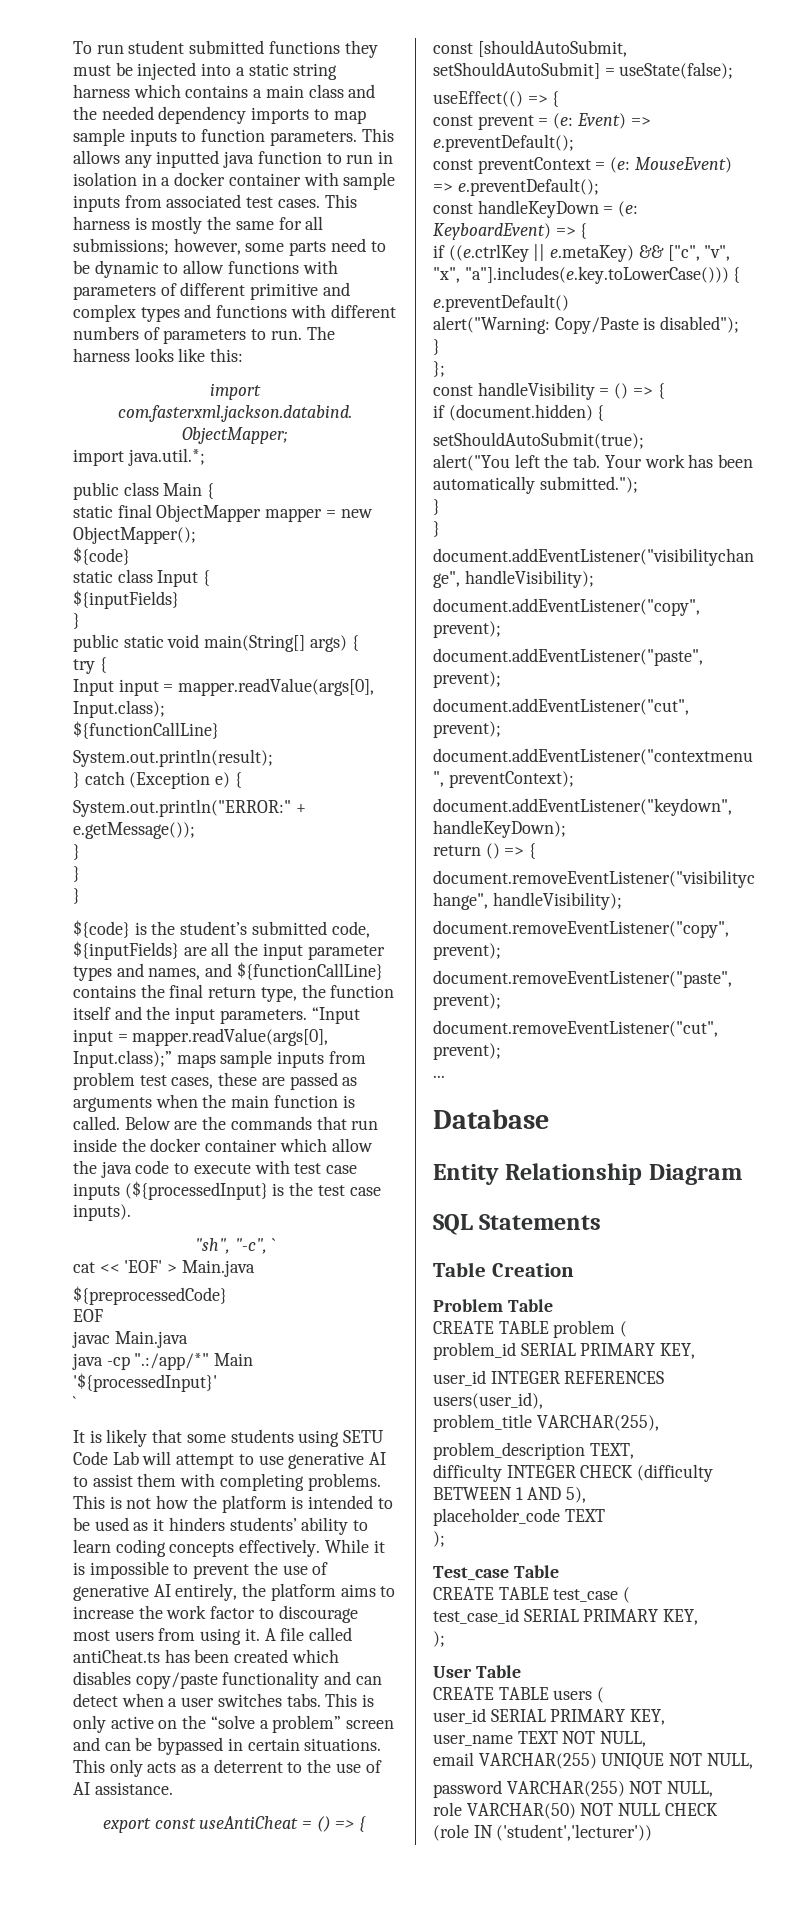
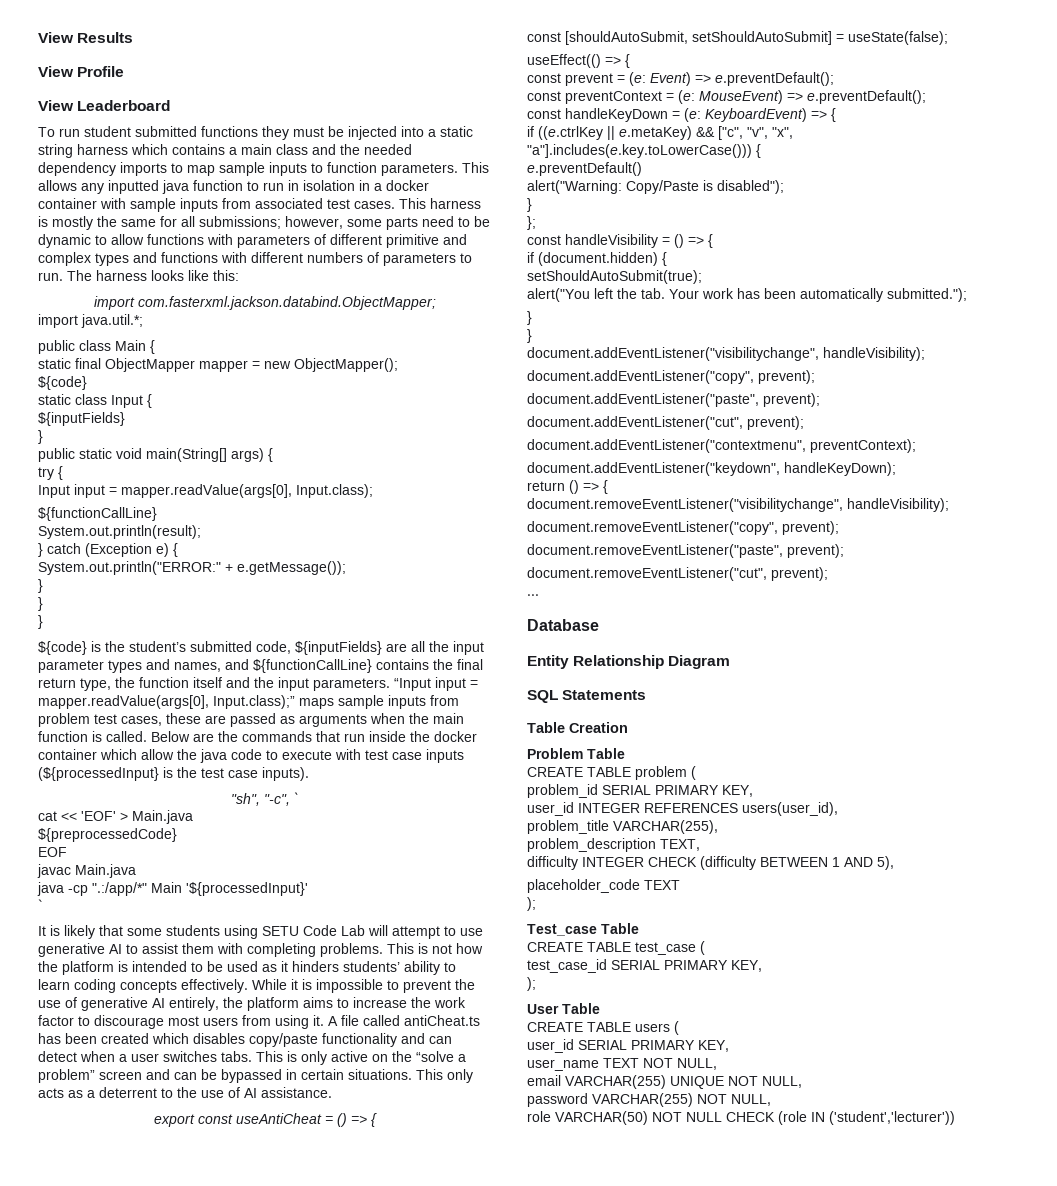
+ View Results
+ View Profile
+ View Leaderboard

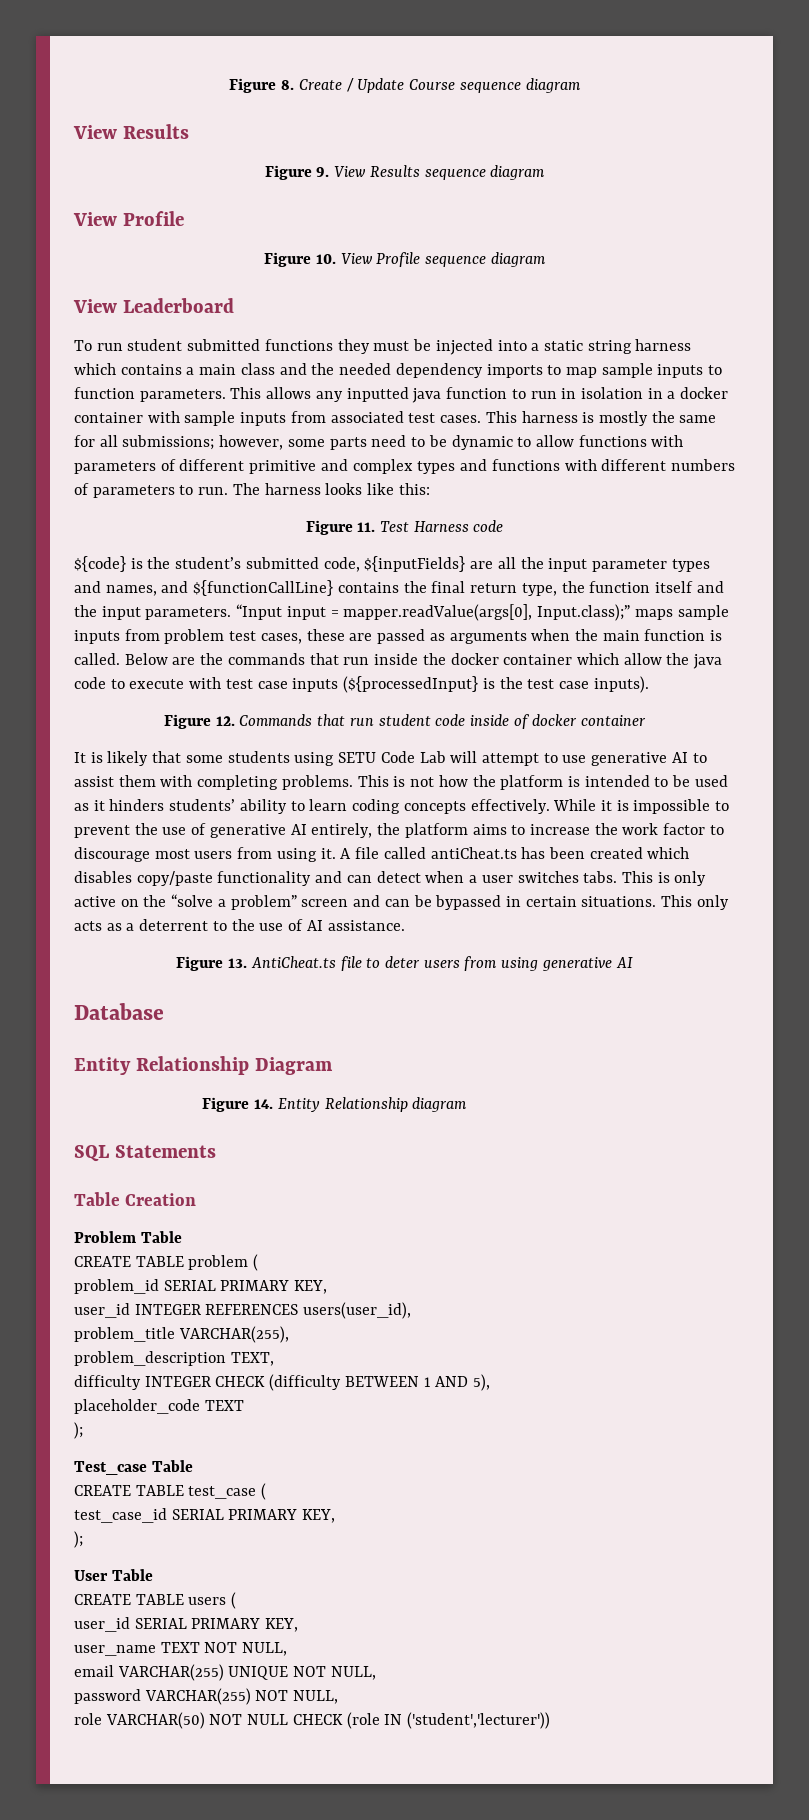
+ Figure 8. Create / Update Course sequence diagram
  View Results
+ Figure 9. View Results sequence diagram
  View Profile
+ Figure 10. View Profile sequence diagram
- import com.fasterxml.jackson.databind.ObjectMapper;
- import java.util.*;
- public class Main {
- static final ObjectMapper mapper = new ObjectMapper();
- ${code}
- static class Input {
- ${inputFields}
- }
- public static void main(String[] args) {
- try {
- Input input = mapper.readValue(args[0], Input.class);
- ${functionCallLine}
- System.out.println(result);
- } catch (Exception e) {
- System.out.println("ERROR:" + e.getMessage());
- }
- }
- }
+ Figure 11. Test Harness code
- "sh", "-c", `
- cat << 'EOF' > Main.java
- ${preprocessedCode}
- EOF
- javac Main.java
- java -cp ".:/app/*" Main '${processedInput}'
- `
+ Figure 12. Commands that run student code inside of docker container
- export const useAntiCheat = () => {
- const [shouldAutoSubmit, setShouldAutoSubmit] = useState(false);
- useEffect(() => {
- const prevent = (e: Event) => e.preventDefault();
- const preventContext = (e: MouseEvent) => e.preventDefault();
- const handleKeyDown = (e: KeyboardEvent) => {
- if ((e.ctrlKey || e.metaKey) && ["c", "v", "x", "a"].includes(e.key.toLowerCase())) {
- e.preventDefault()
- alert("Warning: Copy/Paste is disabled");
- }
- };
- const handleVisibility = () => {
- if (document.hidden) {
- setShouldAutoSubmit(true);
- alert("You left the tab. Your work has been automatically submitted.");
- }
- }
- document.addEventListener("visibilitychange", handleVisibility);
- document.addEventListener("copy", prevent);
- document.addEventListener("paste", prevent);
- document.addEventListener("cut", prevent);
- document.addEventListener("contextmenu", preventContext);
- document.addEventListener("keydown", handleKeyDown);
- return () => {
- document.removeEventListener("visibilitychange", handleVisibility);
- document.removeEventListener("copy", prevent);
- document.removeEventListener("paste", prevent);
- document.removeEventListener("cut", prevent);
- ...
+ Figure 13. AntiCheat.ts file to deter users from using generative AI
+ Figure 14. Entity Relationship diagram

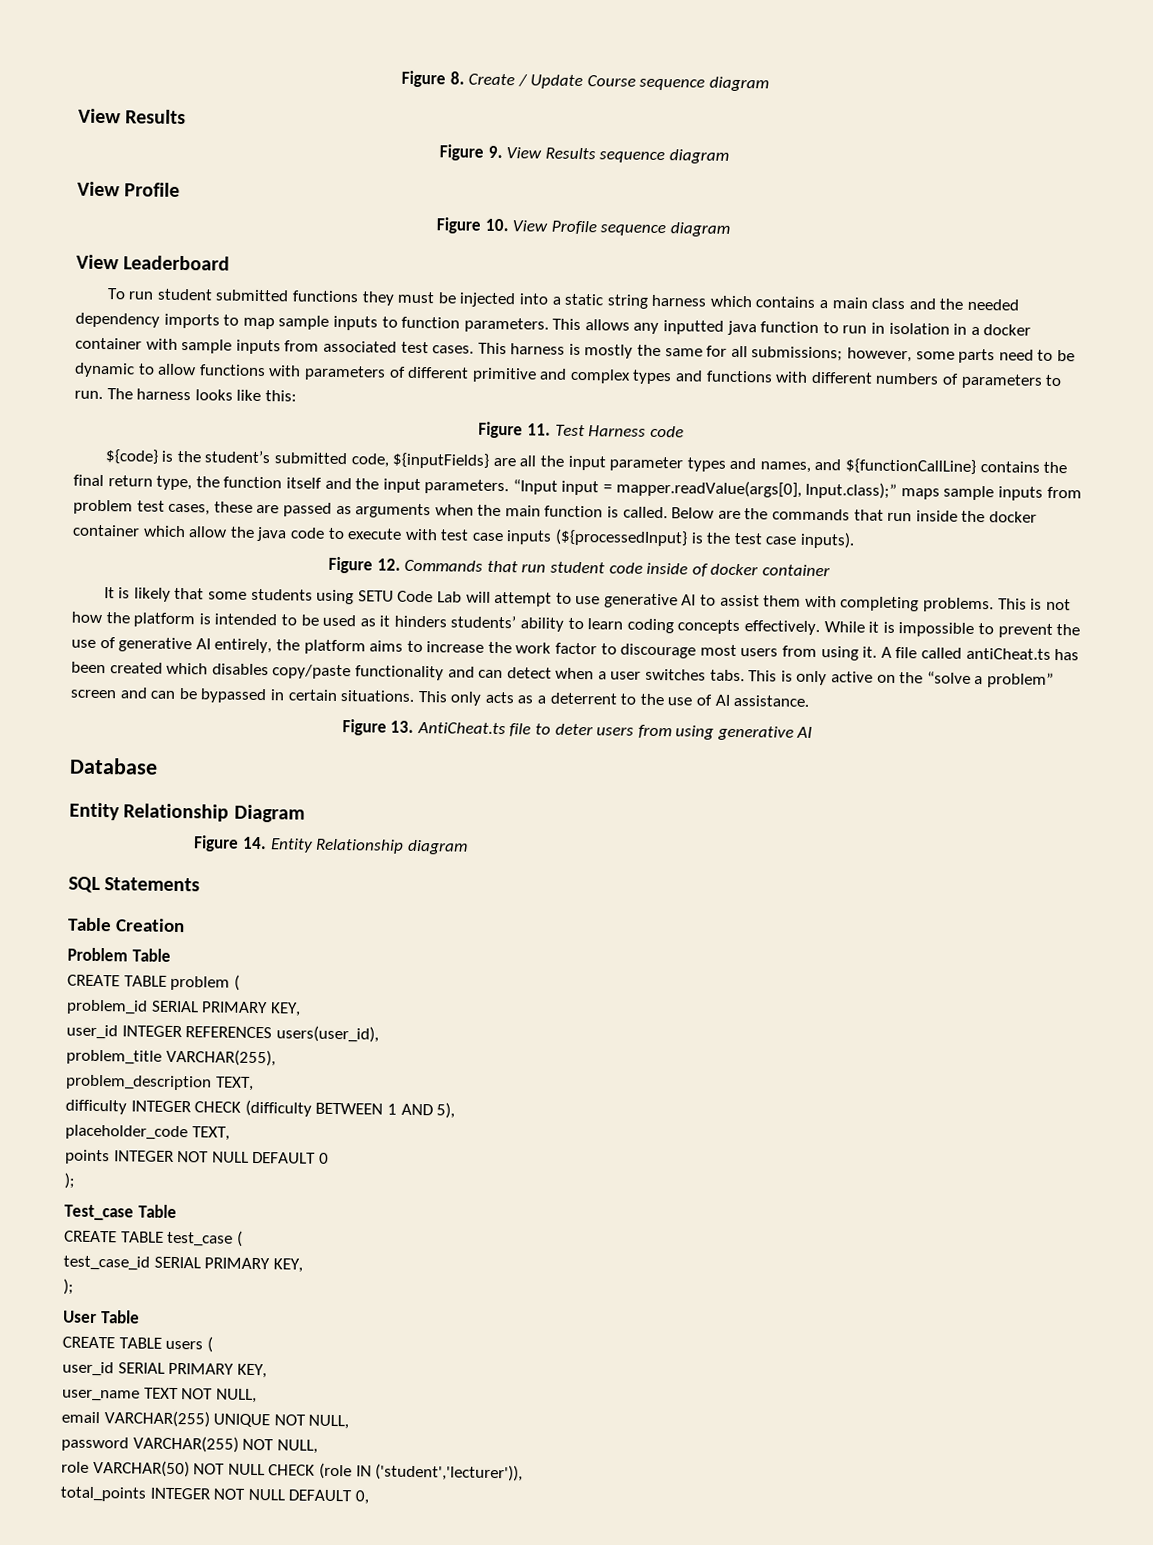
- placeholder_code TEXT
+ placeholder_code TEXT,
+ points INTEGER NOT NULL DEFAULT 0
- role VARCHAR(50) NOT NULL CHECK (role IN ('student','lecturer'))
+ role VARCHAR(50) NOT NULL CHECK (role IN ('student','lecturer')),
+ total_points INTEGER NOT NULL DEFAULT 0,

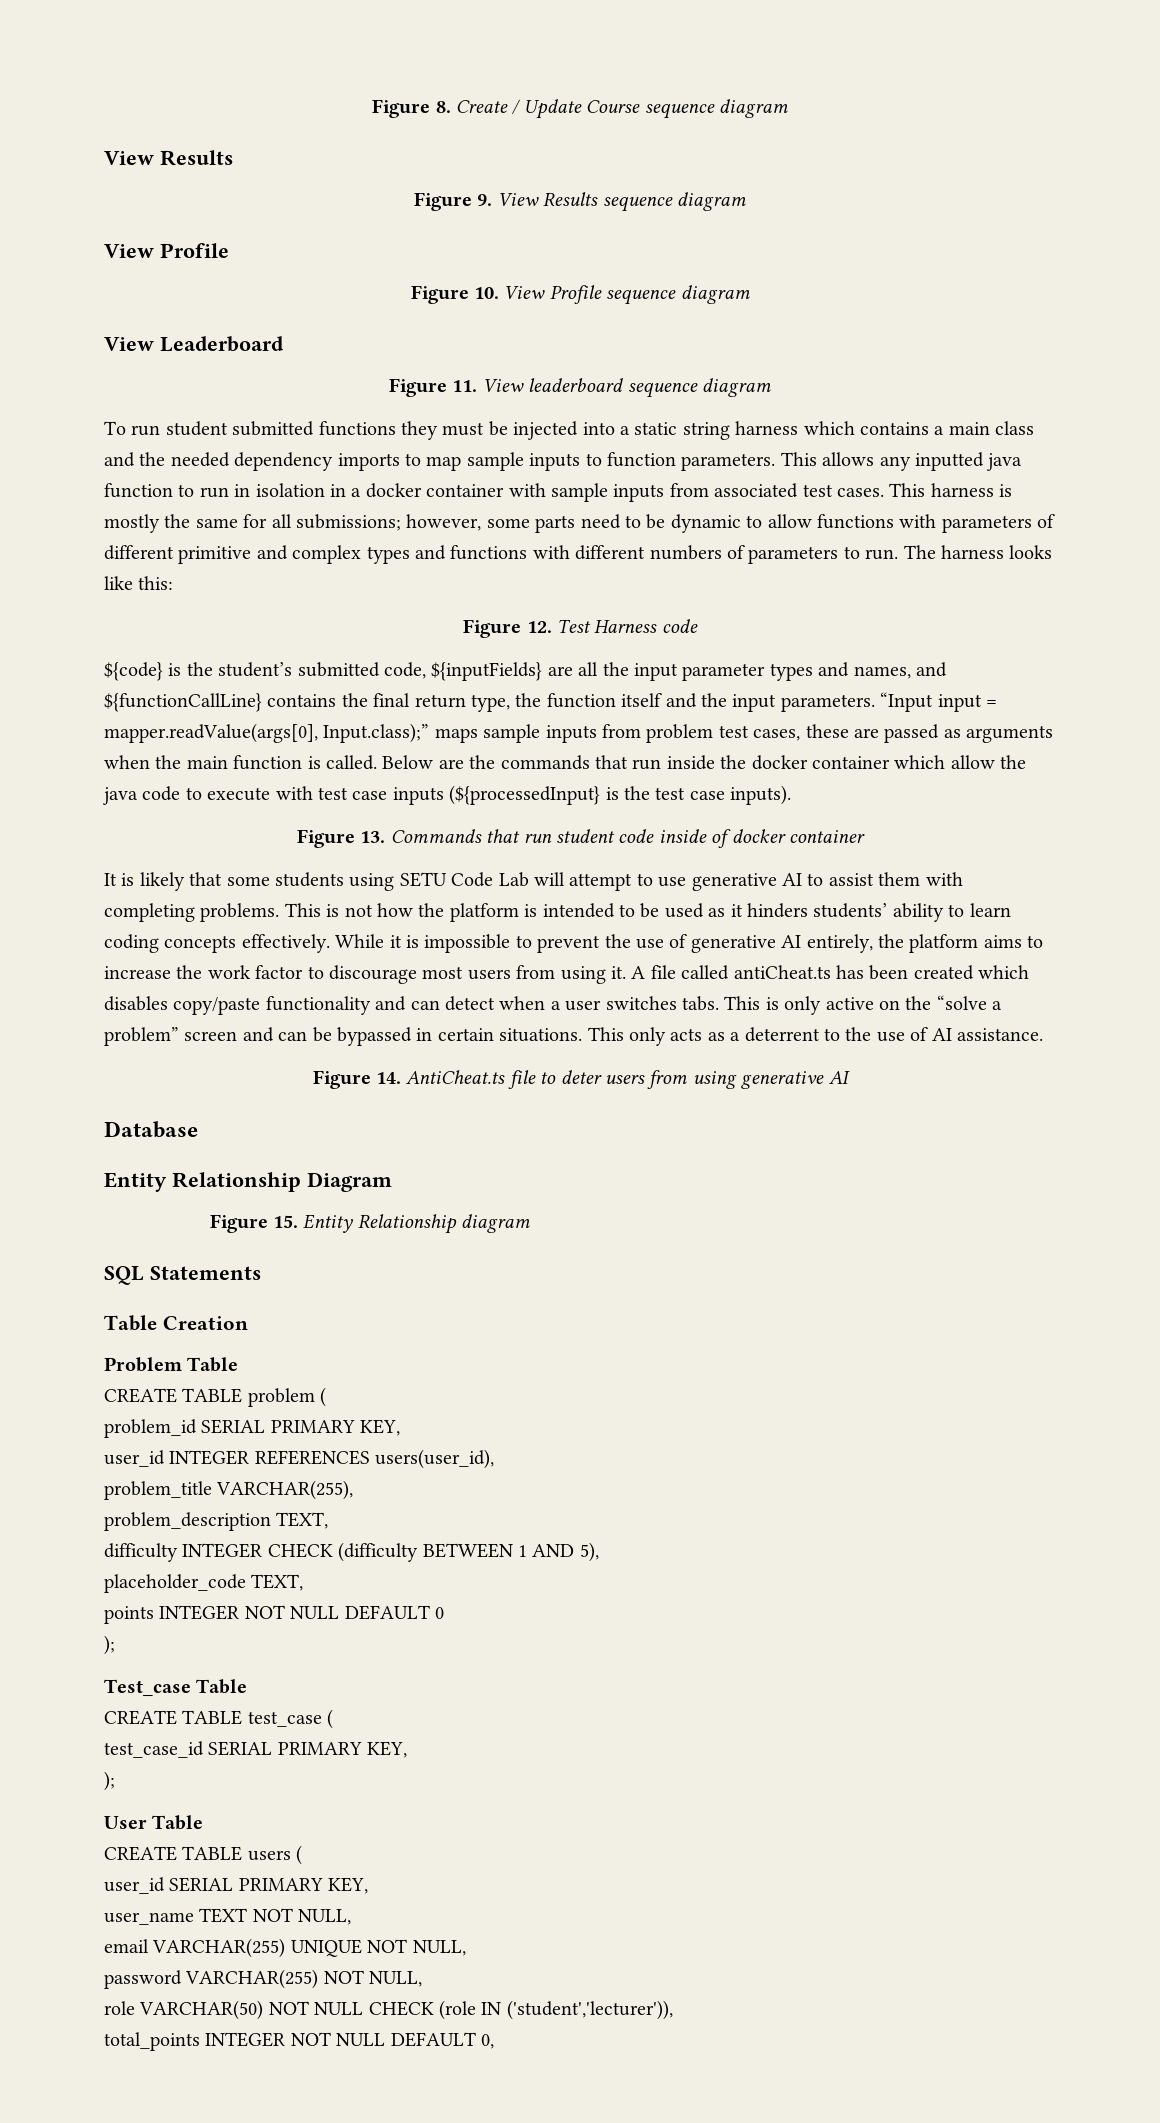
+ Figure 11. View leaderboard sequence diagram
- Figure 11. Test Harness code
+ Figure 12. Test Harness code
- Figure 12. Commands that run student code inside of docker container
+ Figure 13. Commands that run student code inside of docker container
- Figure 13. AntiCheat.ts file to deter users from using generative AI
+ Figure 14. AntiCheat.ts file to deter users from using generative AI
- Figure 14. Entity Relationship diagram
+ Figure 15. Entity Relationship diagram

